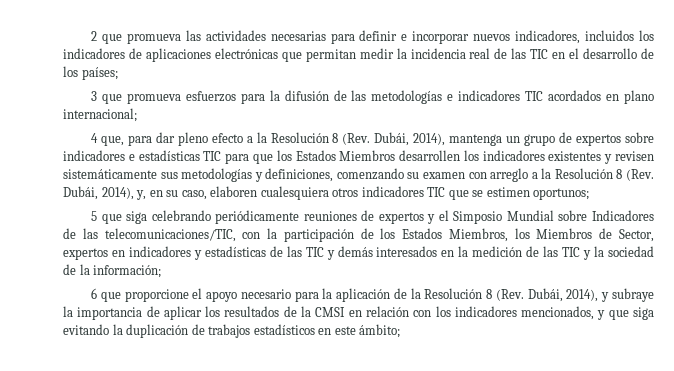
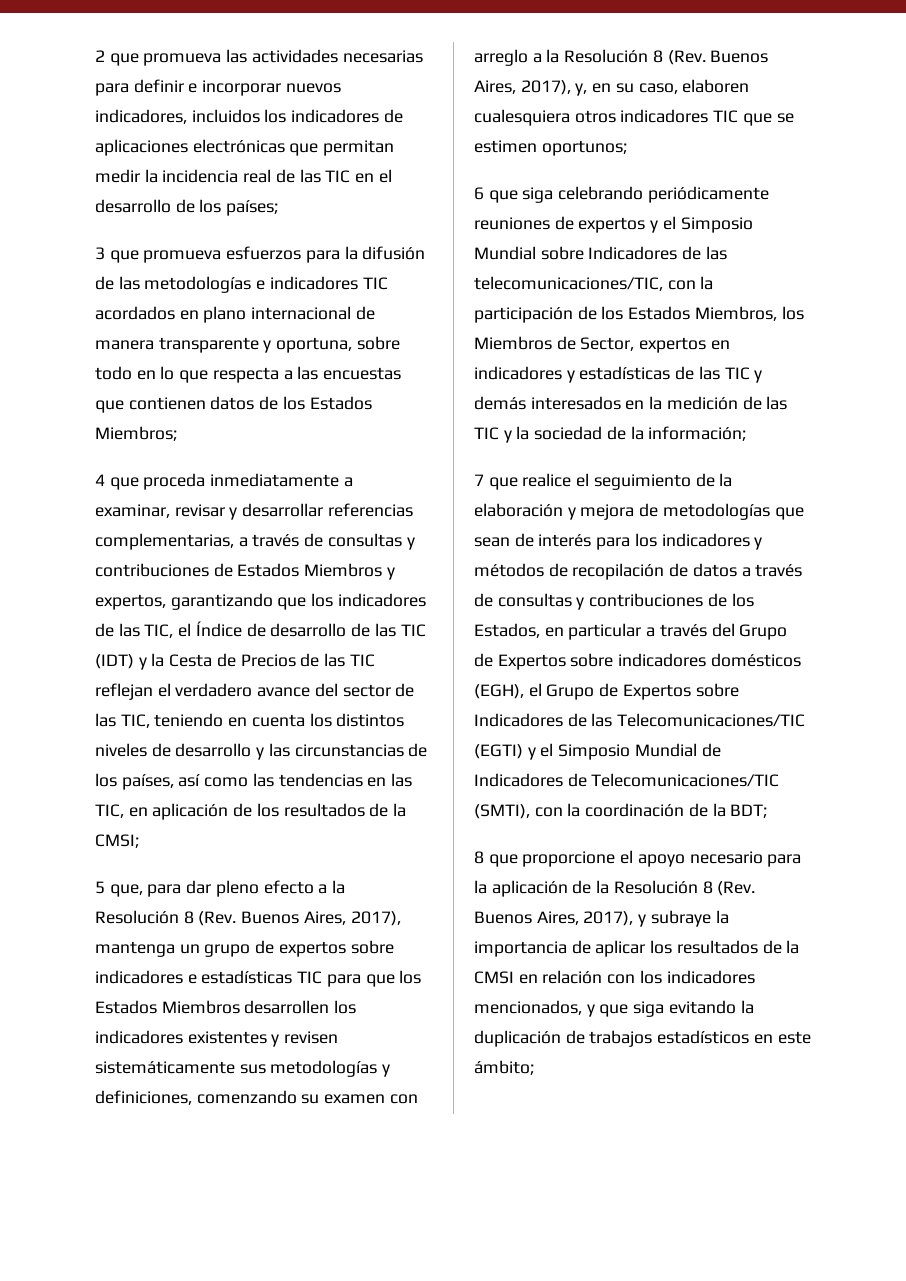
- 3 que promueva esfuerzos para la difusión de las metodologías e indicadores TIC acordados en plano internacional;
- 4 que, para dar pleno efecto a la Resolución 8 (Rev. Dubái, 2014), mantenga un grupo de expertos sobre indicadores e estadísticas TIC para que los Estados Miembros desarrollen los indicadores existentes y revisen sistemáticamente sus metodologías y definiciones, comenzando su examen con arreglo a la Resolución 8 (Rev. Dubái, 2014), y, en su caso, elaboren cualesquiera otros indicadores TIC que se estimen oportunos;
+ 3 que promueva esfuerzos para la difusión de las metodologías e indicadores TIC acordados en plano internacional de manera transparente y oportuna, sobre todo en lo que respecta a las encuestas que contienen datos de los Estados Miembros;
+ 4 que proceda inmediatamente a examinar, revisar y desarrollar referencias complementarias, a través de consultas y contribuciones de Estados Miembros y expertos, garantizando que los indicadores de las TIC, el Índice de desarrollo de las TIC (IDT) y la Cesta de Precios de las TIC reflejan el verdadero avance del sector de las TIC, teniendo en cuenta los distintos niveles de desarrollo y las circunstancias de los países, así como las tendencias en las TIC, en aplicación de los resultados de la CMSI;
+ 5 que, para dar pleno efecto a la Resolución 8 (Rev. Buenos Aires, 2017), mantenga un grupo de expertos sobre indicadores e estadísticas TIC para que los Estados Miembros desarrollen los indicadores existentes y revisen sistemáticamente sus metodologías y definiciones, comenzando su examen con arreglo a la Resolución 8 (Rev. Buenos Aires, 2017), y, en su caso, elaboren cualesquiera otros indicadores TIC que se estimen oportunos;
- 5 que siga celebrando periódicamente reuniones de expertos y el Simposio Mundial sobre Indicadores de las telecomunicaciones/TIC, con la participación de los Estados Miembros, los Miembros de Sector, expertos en indicadores y estadísticas de las TIC y demás interesados en la medición de las TIC y la sociedad de la información;
+ 6 que siga celebrando periódicamente reuniones de expertos y el Simposio Mundial sobre Indicadores de las telecomunicaciones/TIC, con la participación de los Estados Miembros, los Miembros de Sector, expertos en indicadores y estadísticas de las TIC y demás interesados en la medición de las TIC y la sociedad de la información;
- 6 que proporcione el apoyo necesario para la aplicación de la Resolución 8 (Rev. Dubái, 2014), y subraye la importancia de aplicar los resultados de la CMSI en relación con los indicadores mencionados, y que siga evitando la duplicación de trabajos estadísticos en este ámbito;
+ 7 que realice el seguimiento de la elaboración y mejora de metodologías que sean de interés para los indicadores y métodos de recopilación de datos a través de consultas y contribuciones de los Estados, en particular a través del Grupo de Expertos sobre indicadores domésticos (EGH), el Grupo de Expertos sobre Indicadores de las Telecomunicaciones/TIC (EGTI) y el Simposio Mundial de Indicadores de Telecomunicaciones/TIC (SMTI), con la coordinación de la BDT;
+ 8 que proporcione el apoyo necesario para la aplicación de la Resolución 8 (Rev. Buenos Aires, 2017), y subraye la importancia de aplicar los resultados de la CMSI en relación con los indicadores mencionados, y que siga evitando la duplicación de trabajos estadísticos en este ámbito;

